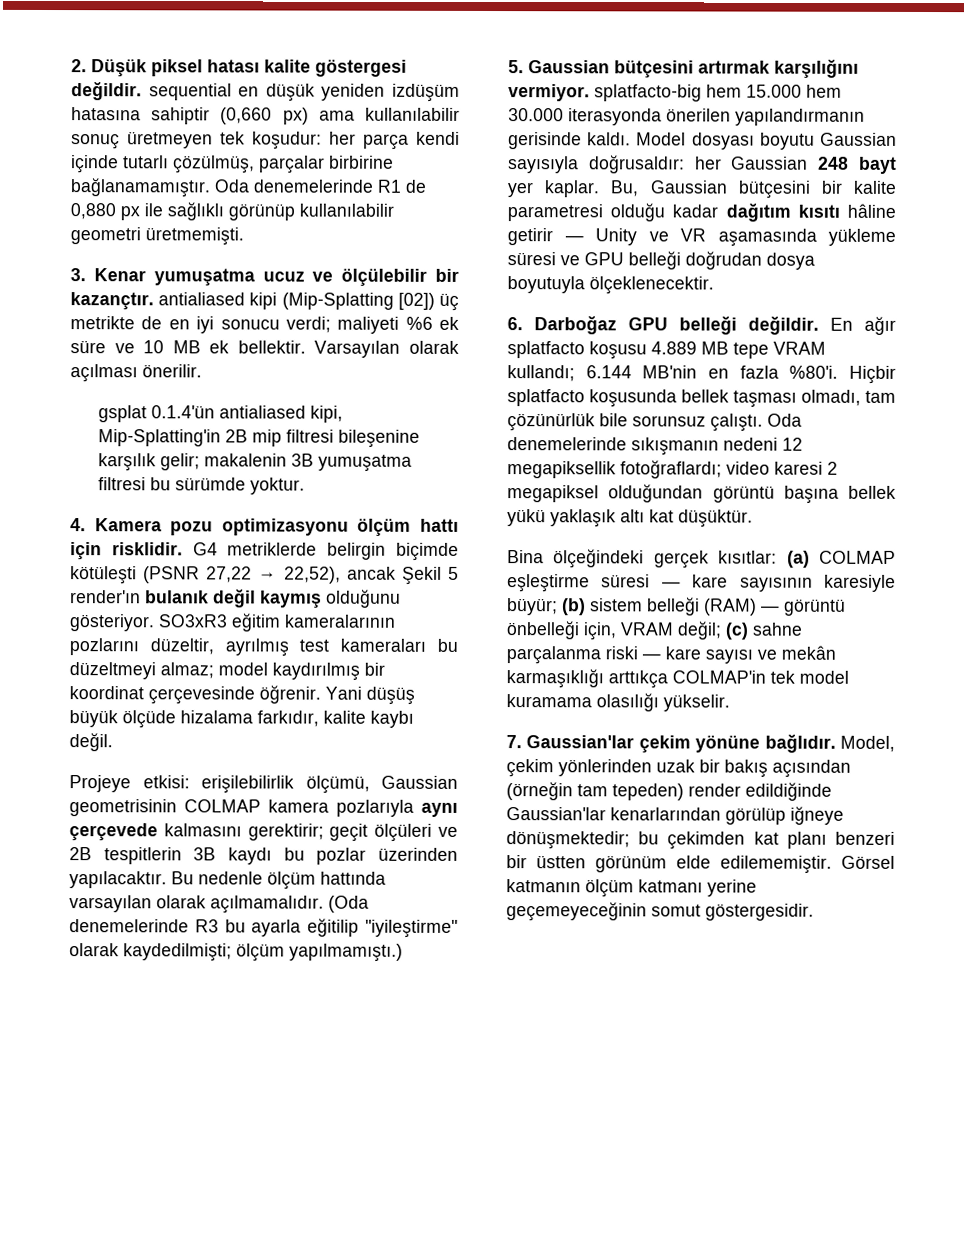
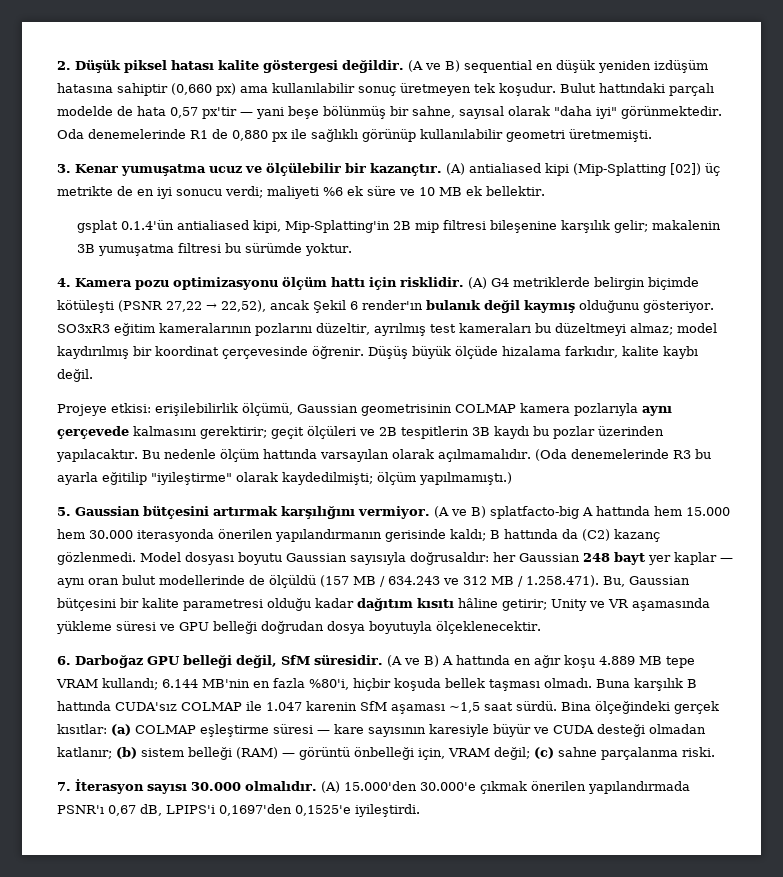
- 2. Düşük piksel hatası kalite göstergesi değildir. sequential en düşük yeniden izdüşüm hatasına sahiptir (0,660 px) ama kullanılabilir sonuç üretmeyen tek koşudur: her parça kendi içinde tutarlı çözülmüş, parçalar birbirine bağlanamamıştır.
+ 2. Düşük piksel hatası kalite göstergesi değildir. (A ve B) sequential en düşük yeniden izdüşüm hatasına sahiptir (0,660 px) ama kullanılabilir sonuç üretmeyen tek koşudur. Bulut hattındaki parçalı modelde de hata 0,57 px'tir — yani beşe bölünmüş bir sahne, sayısal olarak "daha iyi" görünmektedir.
- 3. Kenar yumuşatma ucuz ve ölçülebilir bir kazançtır. antialiased kipi (Mip-Splatting [02]) üç metrikte de en iyi sonucu verdi; maliyeti %6 ek süre ve 10 MB ek bellektir. Varsayılan olarak açılması önerilir.
+ 3. Kenar yumuşatma ucuz ve ölçülebilir bir kazançtır. (A) antialiased kipi (Mip-Splatting [02]) üç metrikte de en iyi sonucu verdi; maliyeti %6 ek süre ve 10 MB ek bellektir.
- G4 metriklerde belirgin biçimde kötüleşti (PSNR 27,22 → 22,52), ancak Şekil 5 render'ın bulanık değil kaymış olduğunu gösteriyor.
+ (A) G4 metriklerde belirgin biçimde kötüleşti (PSNR 27,22 → 22,52), ancak Şekil 6 render'ın bulanık değil kaymış olduğunu gösteriyor.
- Yani düşüş büyük ölçüde hizalama farkıdır, kalite kaybı değil.
+ Düşüş büyük ölçüde hizalama farkıdır, kalite kaybı değil.
- 5. Gaussian bütçesini artırmak karşılığını vermiyor. splatfacto-big hem 15.000 hem 30.000 iterasyonda önerilen yapılandırmanın gerisinde kaldı.
+ 5. Gaussian bütçesini artırmak karşılığını vermiyor. (A ve B) splatfacto-big A hattında hem 15.000 hem 30.000 iterasyonda önerilen yapılandırmanın gerisinde kaldı; B hattında da (C2) kazanç gözlenmedi.
- Model dosyası boyutu Gaussian sayısıyla doğrusaldır: her Gaussian 248 bayt yer kaplar. Bu, Gaussian bütçesini bir kalite parametresi olduğu kadar dağıtım kısıtı hâline getirir — Unity ve VR aşamasında yükleme süresi ve GPU belleği doğrudan dosya boyutuyla ölçeklenecektir.
+ Model dosyası boyutu Gaussian sayısıyla doğrusaldır: her Gaussian 248 bayt yer kaplar — aynı oran bulut modellerinde de ölçüldü (157 MB / 634.243 ve 312 MB / 1.258.471). Bu, Gaussian bütçesini bir kalite parametresi olduğu kadar dağıtım kısıtı hâline getirir; Unity ve VR aşamasında yükleme süresi ve GPU belleği doğrudan dosya boyutuyla ölçeklenecektir.
- 6. Darboğaz GPU belleği değildir. En ağır splatfacto koşusu 4.889 MB tepe VRAM kullandı; 6.144 MB'nin en fazla %80'i. Hiçbir splatfacto koşusunda bellek taşması olmadı, tam çözünürlük bile sorunsuz çalıştı. Oda denemelerinde sıkışmanın nedeni 12 megapiksellik fotoğraflardı; video karesi 2 megapiksel olduğundan görüntü başına bellek yükü yaklaşık altı kat düşüktür.
- Bina ölçeğindeki gerçek kısıtlar: (a) COLMAP eşleştirme süresi — kare sayısının karesiyle büyür; (b) sistem belleği (RAM) — görüntü önbelleği için, VRAM değil; (c) sahne parçalanma riski — kare sayısı ve mekân karmaşıklığı arttıkça COLMAP'in tek model kuramama olasılığı yükselir.
- 7. Gaussian'lar çekim yönüne bağlıdır. Model, çekim yönlerinden uzak bir bakış açısından (örneğin tam tepeden) render edildiğinde Gaussian'lar kenarlarından görülüp iğneye dönüşmektedir; bu çekimden kat planı benzeri bir üstten görünüm elde edilememiştir. Görsel katmanın ölçüm katmanı yerine geçemeyeceğinin somut göstergesidir.
+ 6. Darboğaz GPU belleği değil, SfM süresidir. (A ve B) A hattında en ağır koşu 4.889 MB tepe VRAM kullandı; 6.144 MB'nin en fazla %80'i, hiçbir koşuda bellek taşması olmadı. Buna karşılık B hattında CUDA'sız COLMAP ile 1.047 karenin SfM aşaması ~1,5 saat sürdü. Bina ölçeğindeki gerçek kısıtlar: (a) COLMAP eşleştirme süresi — kare sayısının karesiyle büyür ve CUDA desteği olmadan katlanır; (b) sistem belleği (RAM) — görüntü önbelleği için, VRAM değil; (c) sahne parçalanma riski.
+ 7. İterasyon sayısı 30.000 olmalıdır. (A) 15.000'den 30.000'e çıkmak önerilen yapılandırmada PSNR'ı 0,67 dB, LPIPS'i 0,1697'den 0,1525'e iyileştirdi.

